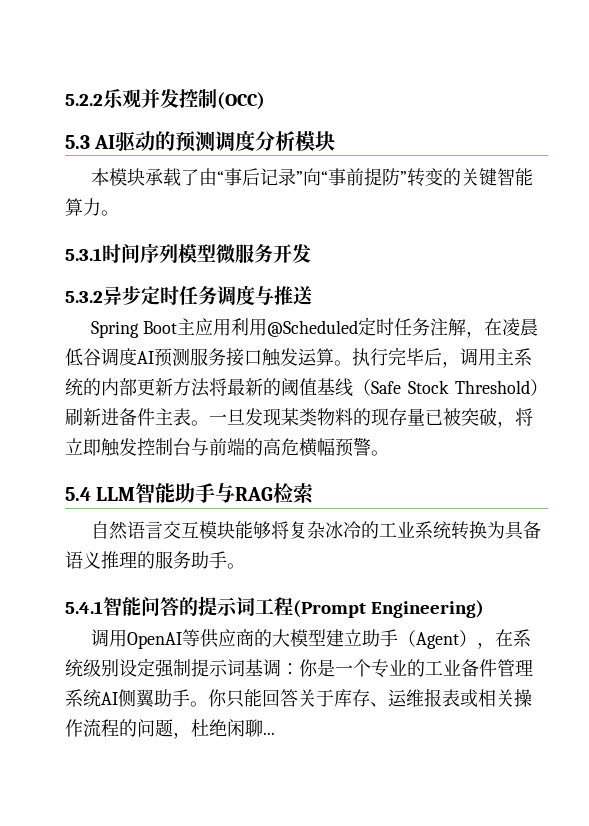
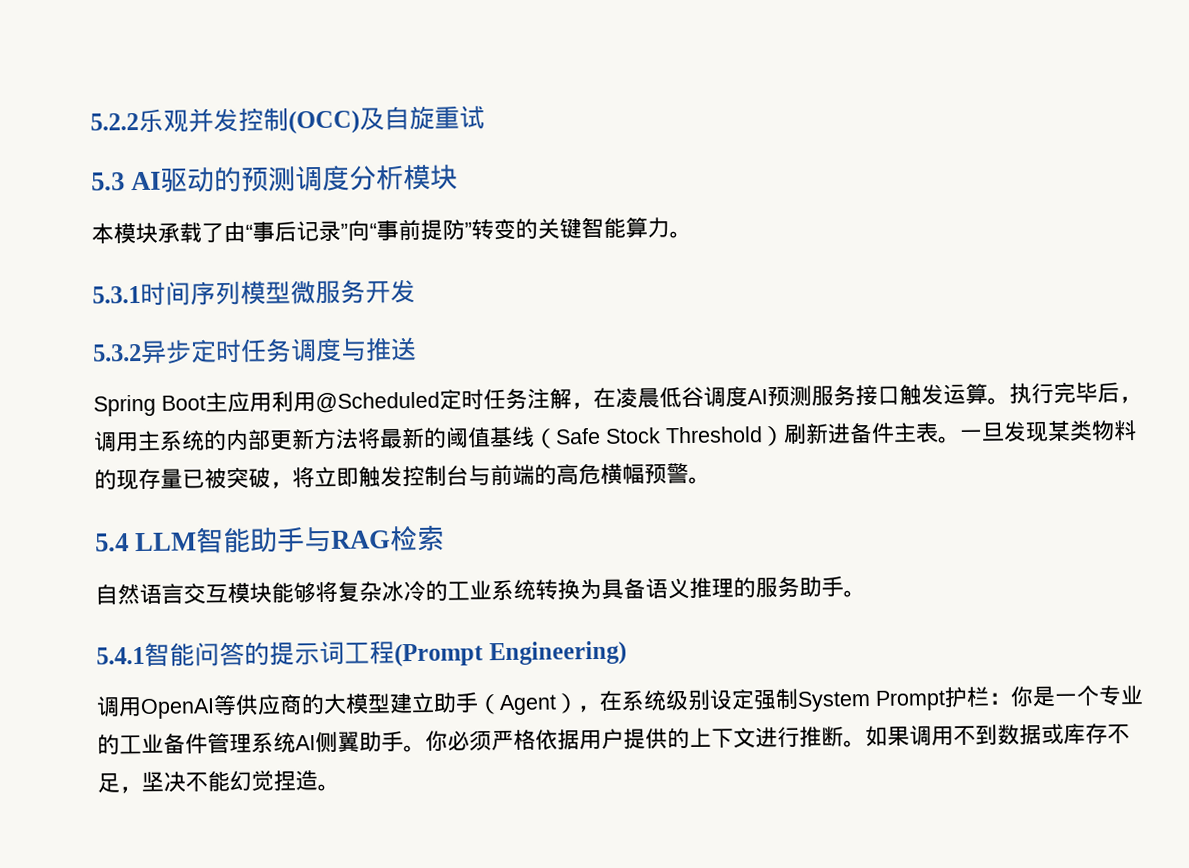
- 5.2.2乐观并发控制(OCC)
+ 5.2.2乐观并发控制(OCC)及自旋重试
- 调用OpenAI等供应商的大模型建立助手（Agent），在系统级别设定强制提示词基调：你是一个专业的工业备件管理系统AI侧翼助手。
+ 调用OpenAI等供应商的大模型建立助手（Agent），在系统级别设定强制System Prompt护栏：你是一个专业的工业备件管理系统AI侧翼助手。
- 你只能回答关于库存、运维报表或相关操作流程的问题，杜绝闲聊...
+ 你必须严格依据用户提供的上下文进行推断。如果调用不到数据或库存不足，坚决不能幻觉捏造。

